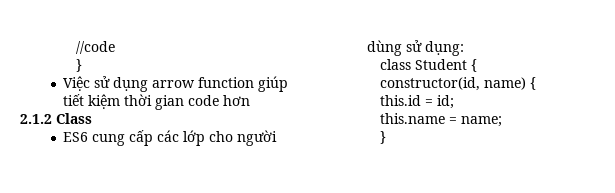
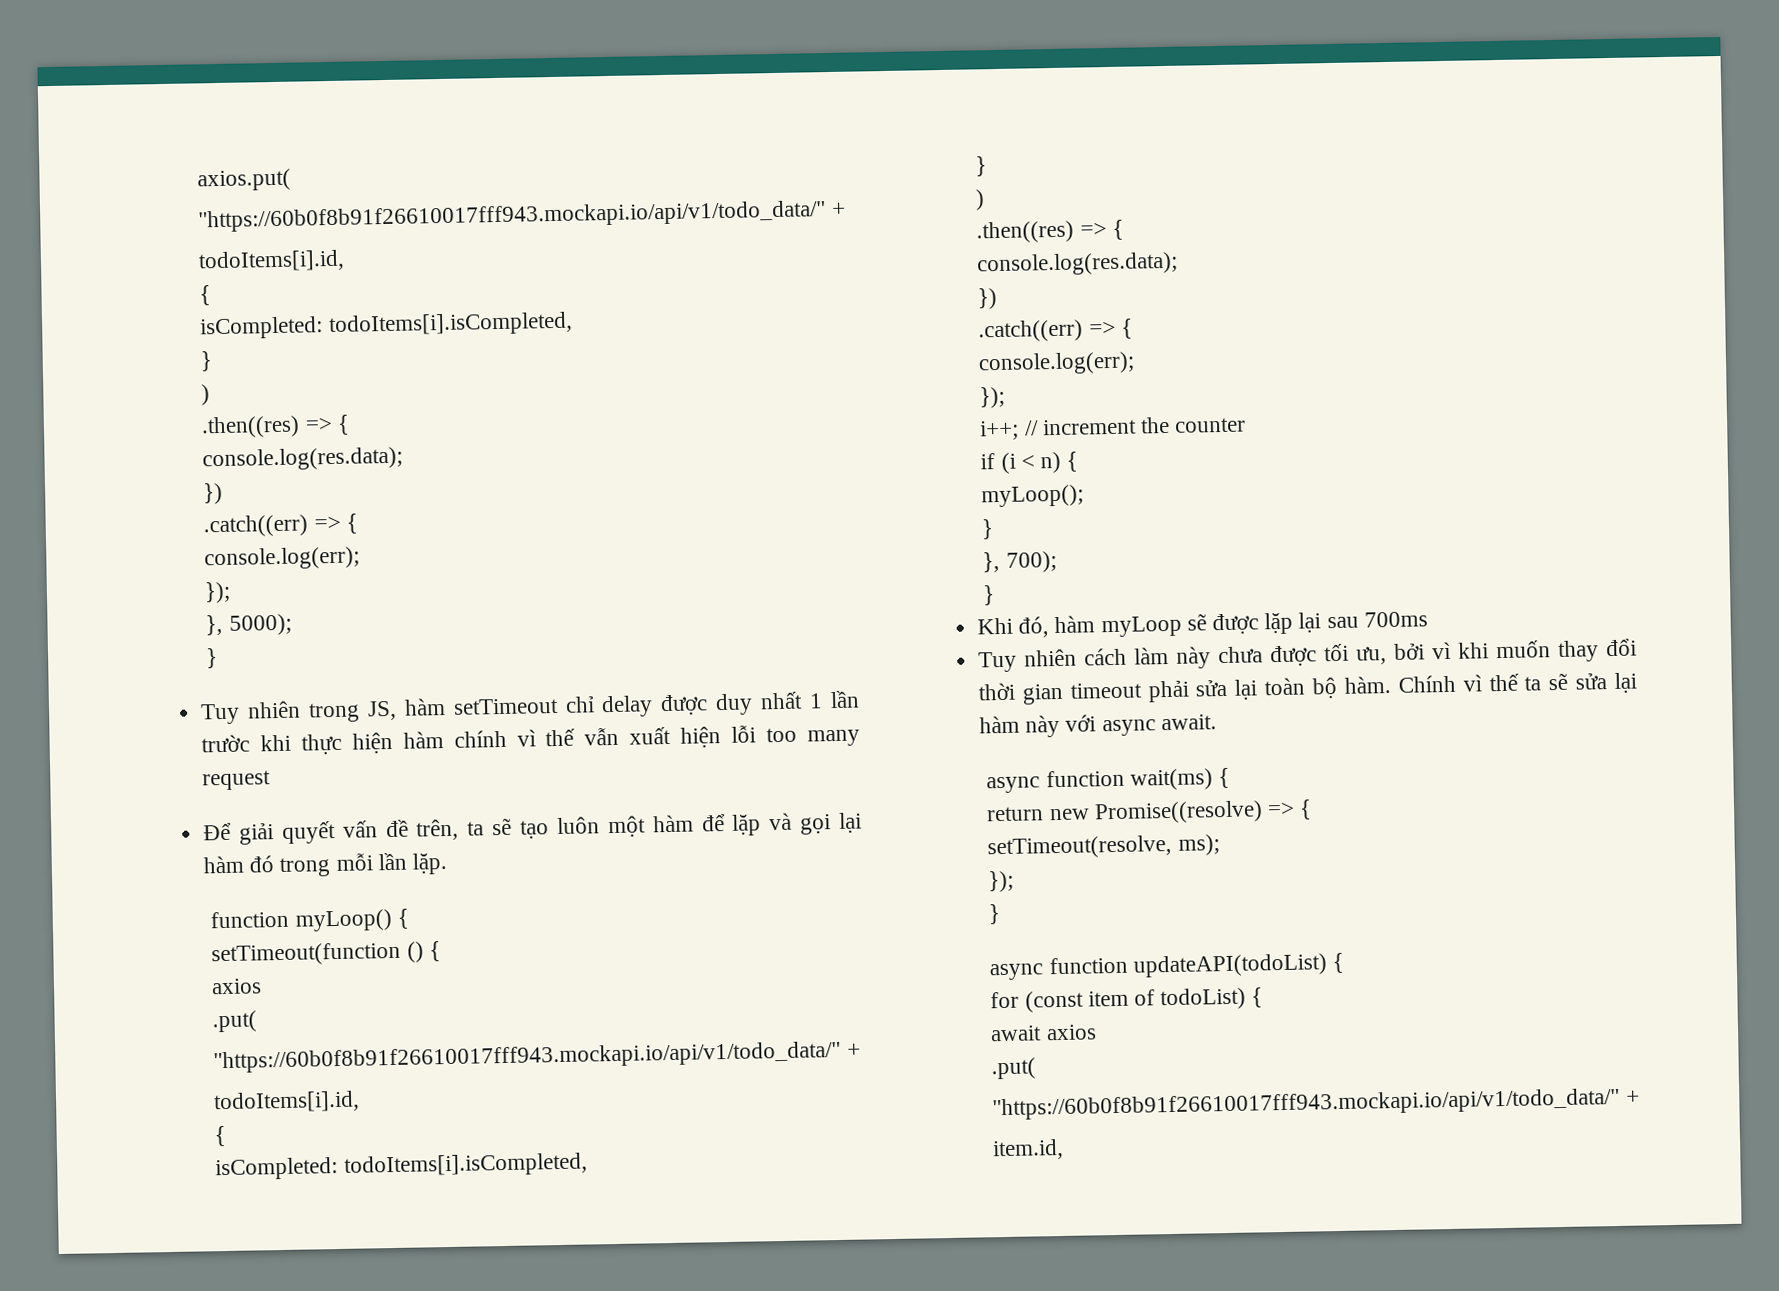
- //code
+ axios.put(
+ "https://60b0f8b91f26610017fff943.mockapi.io/api/v1/todo_data/" +
+ todoItems[i].id,
+ {
+ isCompleted: todoItems[i].isCompleted,
  }
- Việc sử dụng arrow function giúp tiết kiệm thời gian code hơn
- 2.1.2 Class
- ES6 cung cấp các lớp cho người dùng sử dụng:
- class Student {
- constructor(id, name) {
- this.id = id;
- this.name = name;
+ )
+ .then((res) => {
+ console.log(res.data);
+ })
+ .catch((err) => {
+ console.log(err);
+ });
+ }, 5000);
  }
+ Tuy nhiên trong JS, hàm setTimeout chỉ delay được duy nhất 1 lần trườc khi thực hiện hàm chính vì thế vẫn xuất hiện lỗi too many request
+ Để giải quyết vấn đề trên, ta sẽ tạo luôn một hàm để lặp và gọi lại hàm đó trong mỗi lần lặp.
+ function myLoop() {
+ setTimeout(function () {
+ axios
+ .put(
+ "https://60b0f8b91f26610017fff943.mockapi.io/api/v1/todo_data/" +
+ todoItems[i].id,
+ {
+ isCompleted: todoItems[i].isCompleted,
+ }
+ )
+ .then((res) => {
+ console.log(res.data);
+ })
+ .catch((err) => {
+ console.log(err);
+ });
+ i++; // increment the counter
+ if (i < n) {
+ myLoop();
+ }
+ }, 700);
+ }
+ Khi đó, hàm myLoop sẽ được lặp lại sau 700ms
+ Tuy nhiên cách làm này chưa được tối ưu, bởi vì khi muốn thay đổi thời gian timeout phải sửa lại toàn bộ hàm. Chính vì thế ta sẽ sửa lại hàm này với async await.
+ async function wait(ms) {
+ return new Promise((resolve) => {
+ setTimeout(resolve, ms);
+ });
+ }
+ async function updateAPI(todoList) {
+ for (const item of todoList) {
+ await axios
+ .put(
+ "https://60b0f8b91f26610017fff943.mockapi.io/api/v1/todo_data/" +
+ item.id,

